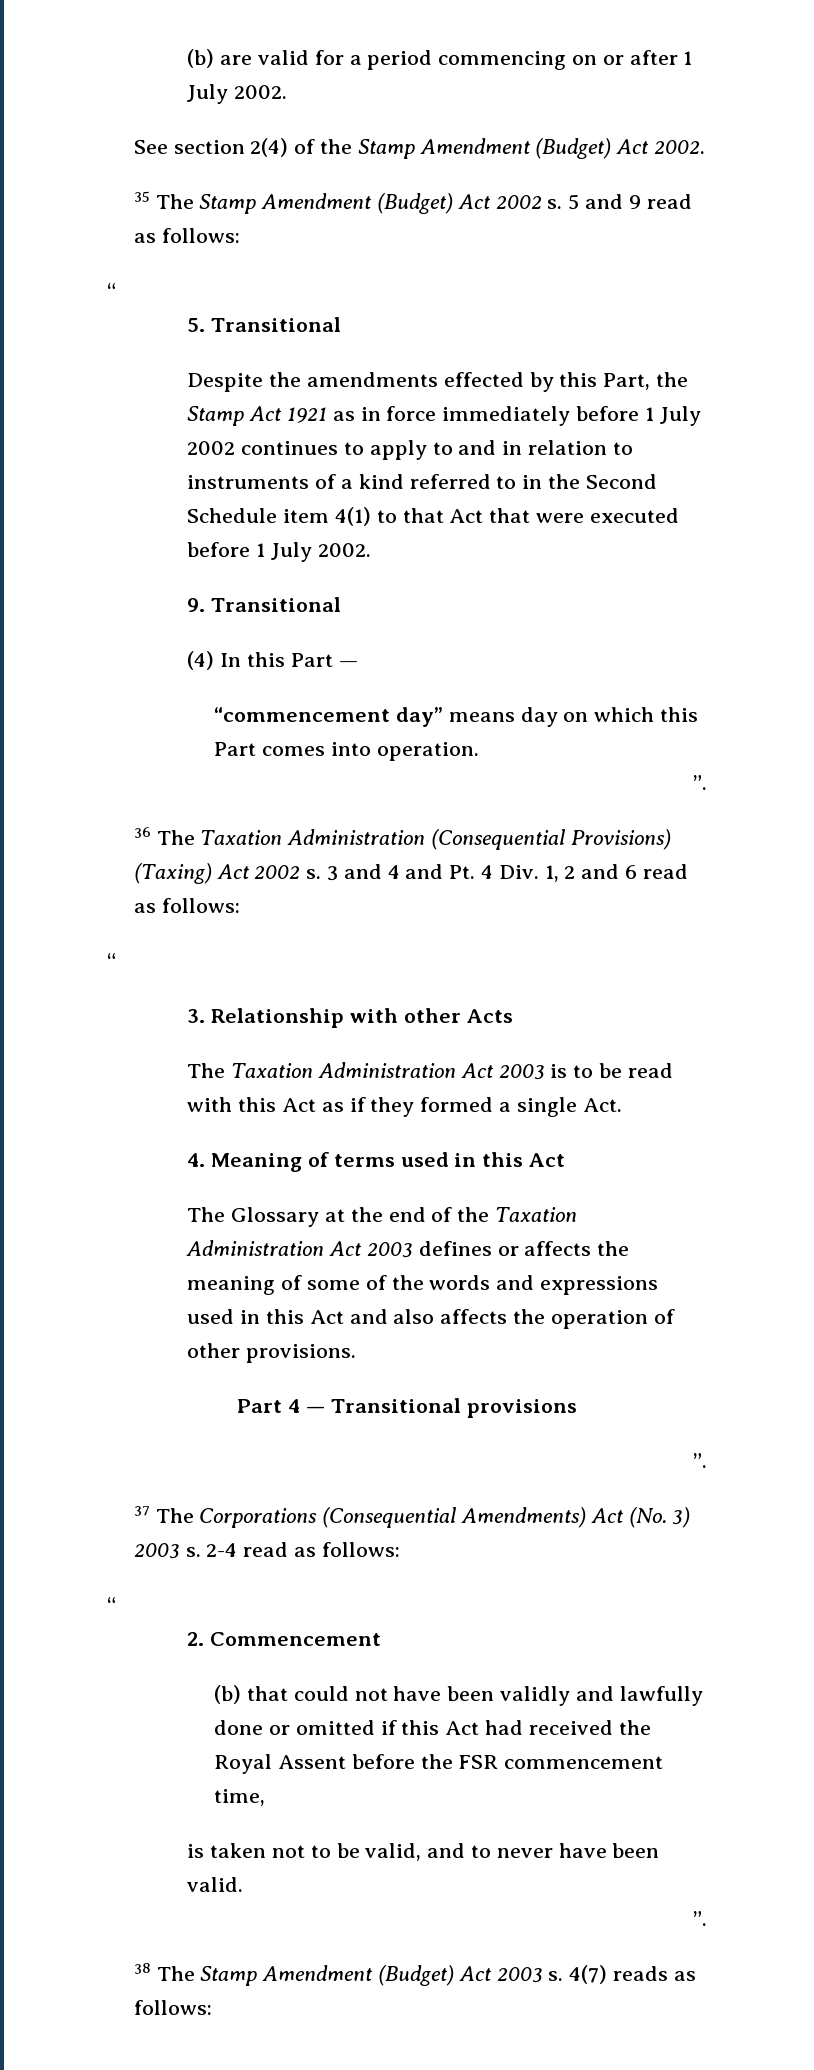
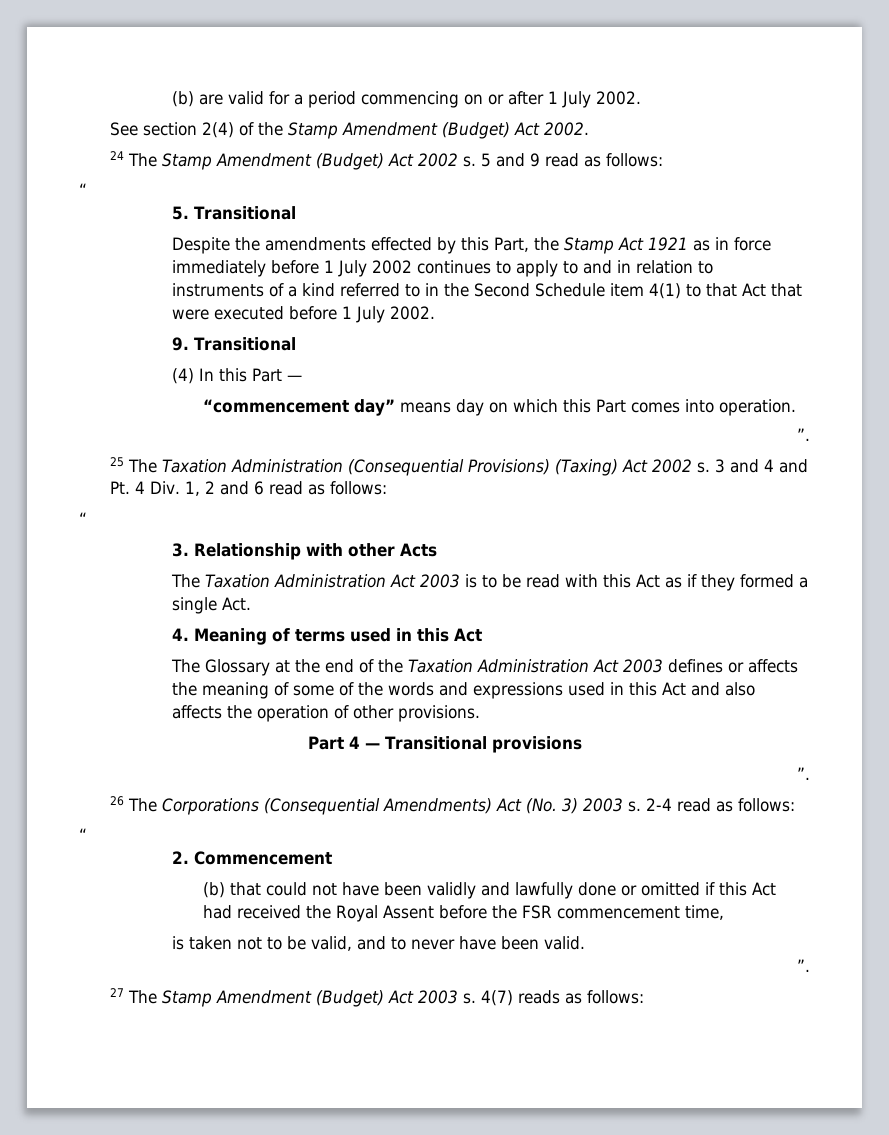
- 35 The Stamp Amendment (Budget) Act 2002 s.
+ 24 The Stamp Amendment (Budget) Act 2002 s.
- 36 The Taxation Administration (Consequential Provisions) (Taxing) Act 2002 s.
+ 25 The Taxation Administration (Consequential Provisions) (Taxing) Act 2002 s.
- 37 The Corporations (Consequential Amendments) Act (No. 3) 2003 s.
+ 26 The Corporations (Consequential Amendments) Act (No. 3) 2003 s.
- 38 The Stamp Amendment (Budget) Act 2003 s.
+ 27 The Stamp Amendment (Budget) Act 2003 s.

